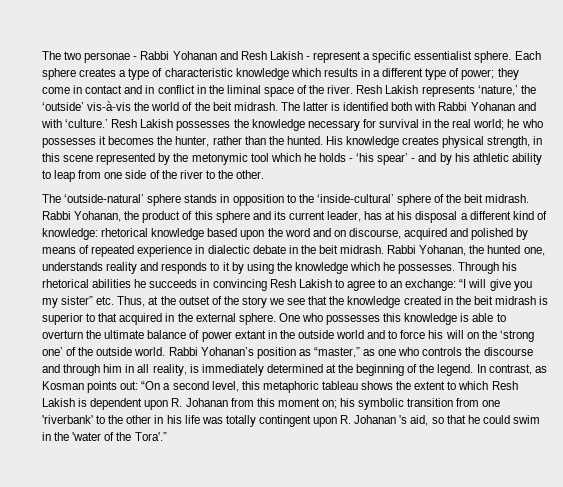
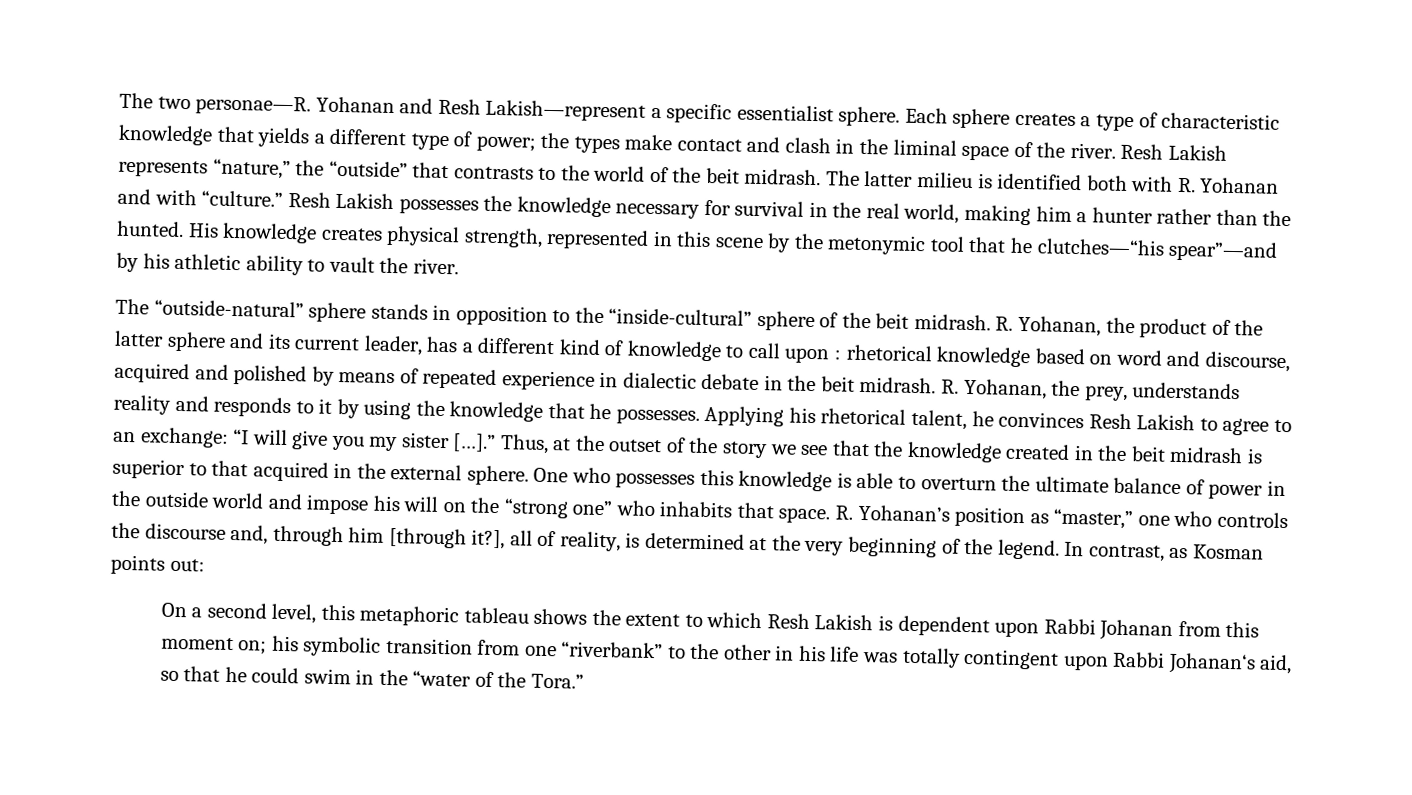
- The two personae - Rabbi Yohanan and Resh Lakish - represent a specific essentialist sphere.
+ The two personae—R. Yohanan and Resh Lakish—represent a specific essentialist sphere.
- Each sphere creates a type of characteristic knowledge which results in a different type of power; they come in contact and in conflict in the liminal space of the river.
+ Each sphere creates a type of characteristic knowledge that yields a different type of power; the types make contact and clash in the liminal space of the river.
- Resh Lakish represents ‘nature,’ the ‘outside’ vis-à-vis the world of the beit midrash.
+ Resh Lakish represents “nature,” the “outside” that contrasts to the world of the beit midrash.
- The latter is identified both with Rabbi Yohanan and with ‘culture.’
+ The latter milieu is identified both with R. Yohanan and with “culture.”
- Resh Lakish possesses the knowledge necessary for survival in the real world; he who possesses it becomes the hunter, rather than the hunted.
+ Resh Lakish possesses the knowledge necessary for survival in the real world, making him a hunter rather than the hunted.
- His knowledge creates physical strength, in this scene represented by the metonymic tool which he holds - ‘his spear’ - and by his athletic ability to leap from one side of the river to the other.
- The ‘outside-natural’ sphere stands in opposition to the ‘inside-cultural’ sphere of the beit midrash.
+ His knowledge creates physical strength, represented in this scene by the metonymic tool that he clutches—“his spear”—and by his athletic ability to vault the river.
+ The “outside-natural” sphere stands in opposition to the “inside-cultural” sphere of the beit midrash.
- Rabbi Yohanan, the product of this sphere and its current leader, has at his disposal a different kind of knowledge: rhetorical knowledge based upon the word and on discourse, acquired and polished by means of repeated experience in dialectic debate in the beit midrash.
+ R. Yohanan, the product of the latter sphere and its current leader, has a different kind of knowledge to call upon : rhetorical knowledge based on word and discourse, acquired and polished by means of repeated experience in dialectic debate in the beit midrash.
- Rabbi Yohanan, the hunted one, understands reality and responds to it by using the knowledge which he possesses.
+ R. Yohanan, the prey, understands reality and responds to it by using the knowledge that he possesses.
- Through his rhetorical abilities he succeeds in convincing Resh Lakish to agree to an exchange: “I will give you my sister” etc. Thus, at the outset of the story we see that the knowledge created in the beit midrash is superior to that acquired in the external sphere.
+ Applying his rhetorical talent, he convinces Resh Lakish to agree to an exchange: “I will give you my sister […].” Thus, at the outset of the story we see that the knowledge created in the beit midrash is superior to that acquired in the external sphere.
- One who possesses this knowledge is able to overturn the ultimate balance of power extant in the outside world and to force his will on the ‘strong one’ of the outside world. Rabbi Yohanan’s position as “master,” as one who controls the discourse and through him in all reality, is immediately determined at the beginning of the legend.
+ One who possesses this knowledge is able to overturn the ultimate balance of power in the outside world and impose his will on the “strong one” who inhabits that space. R. Yohanan’s position as “master,” one who controls the discourse and, through him [through it?], all of reality, is determined at the very beginning of the legend.
- In contrast, as Kosman points out: “On a second level, this metaphoric tableau shows the extent to which Resh Lakish is dependent upon R. Johanan from this moment on; his symbolic transition from one 'riverbank' to the other in his life was totally contingent upon R. Johanan 's aid, so that he could swim in the 'water of the Tora'.”
+ In contrast, as Kosman points out:
+ On a second level, this metaphoric tableau shows the extent to which Resh Lakish is dependent upon Rabbi Johanan from this moment on; his symbolic transition from one “riverbank” to the other in his life was totally contingent upon Rabbi Johanan‘s aid, so that he could swim in the “water of the Tora.”

